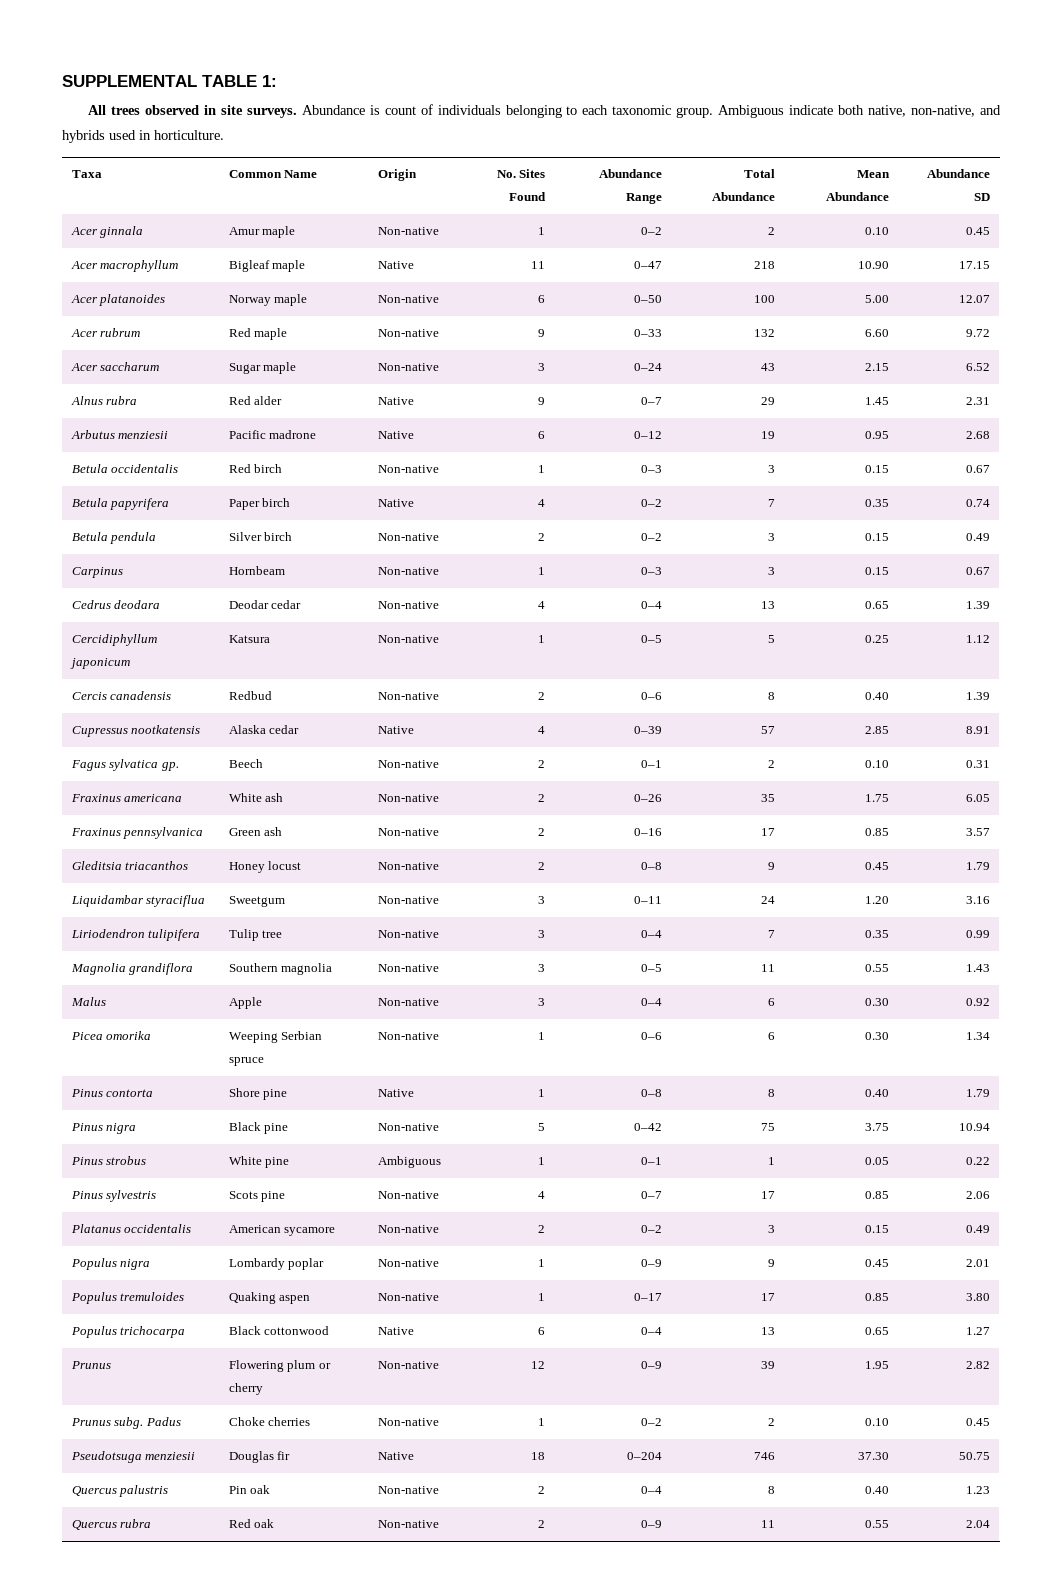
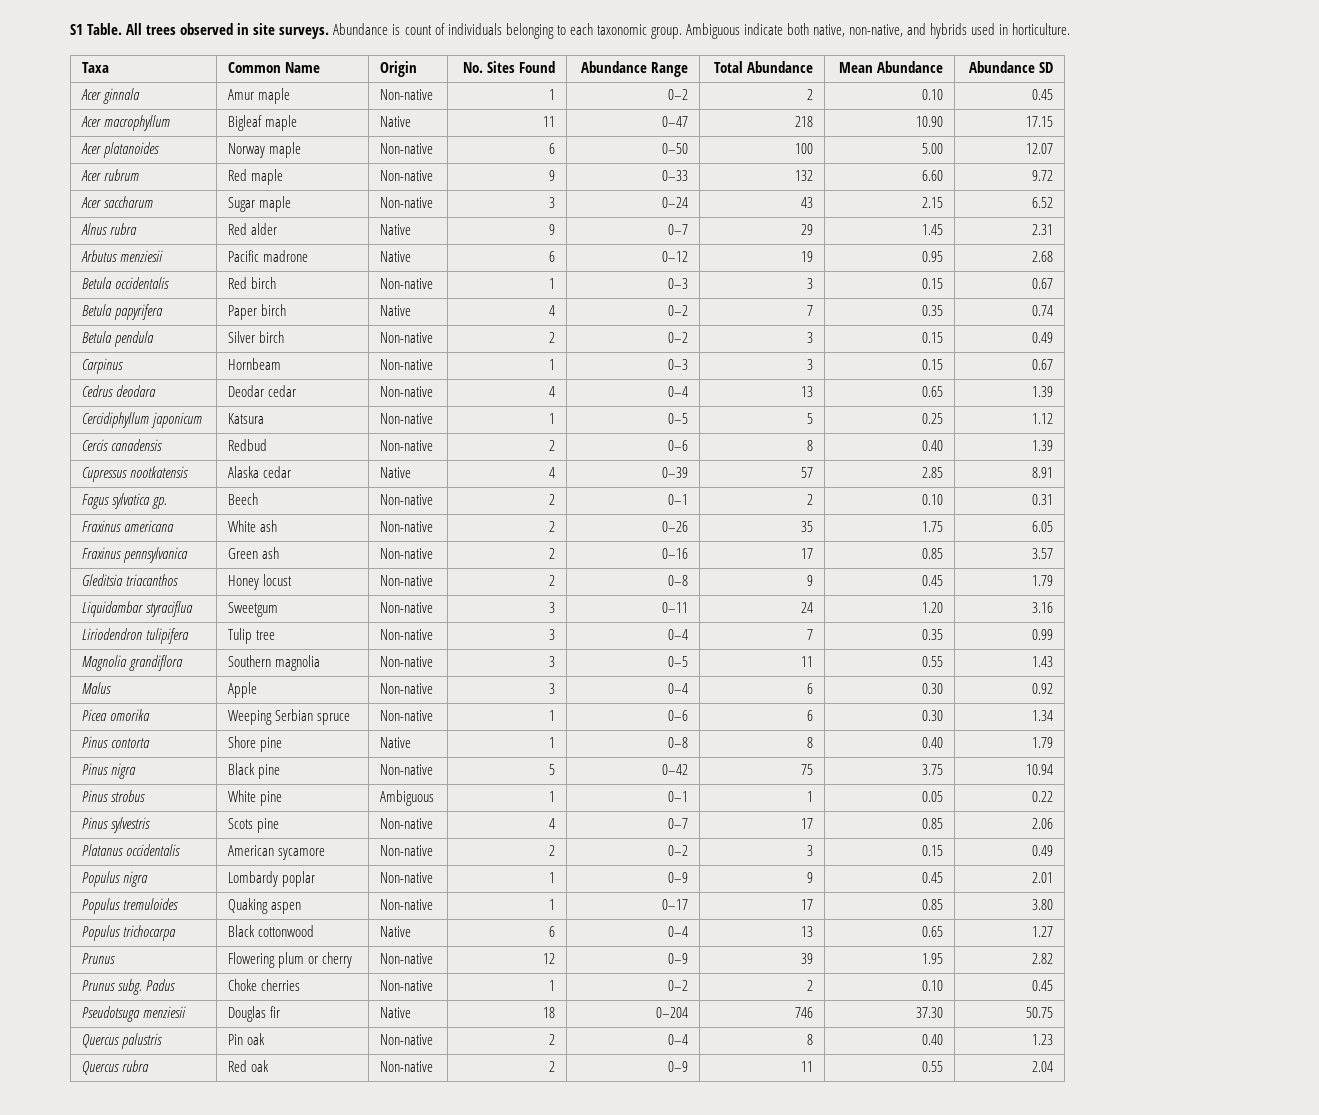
- SUPPLEMENTAL TABLE 1:
- All trees observed in site surveys.
+ S1 Table. All trees observed in site surveys.

